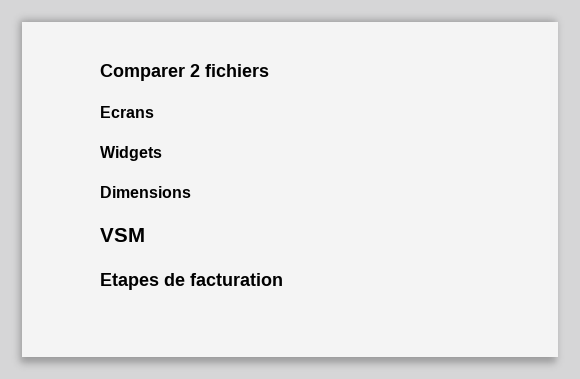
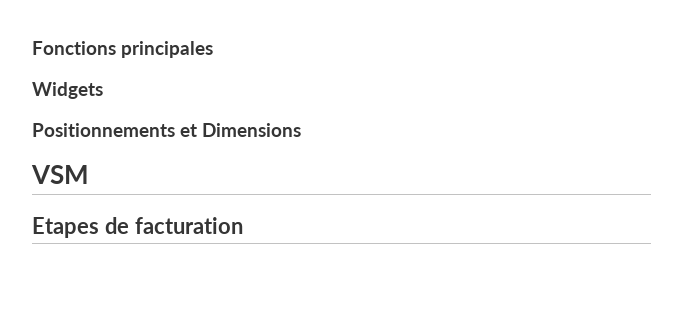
- Comparer 2 fichiers
- Ecrans
+ Fonctions principales
- Dimensions
+ Positionnements et Dimensions

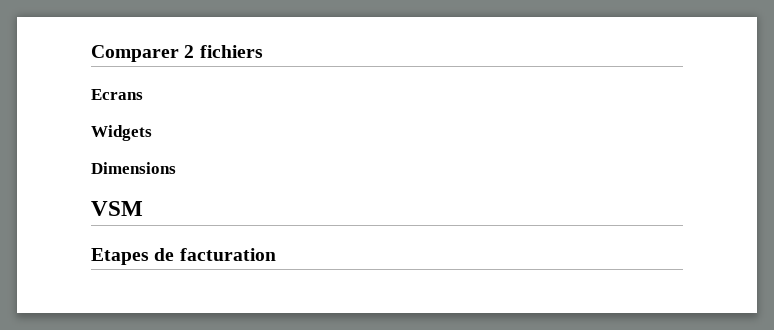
- Fonctions principales
+ Comparer 2 fichiers
+ Ecrans
- Positionnements et Dimensions
+ Dimensions

